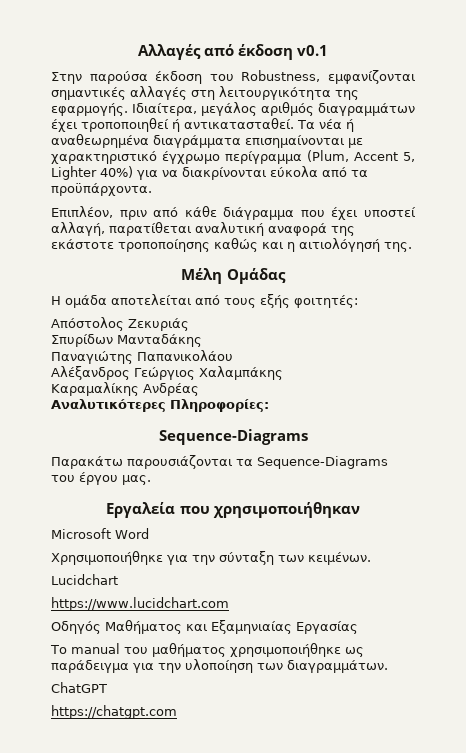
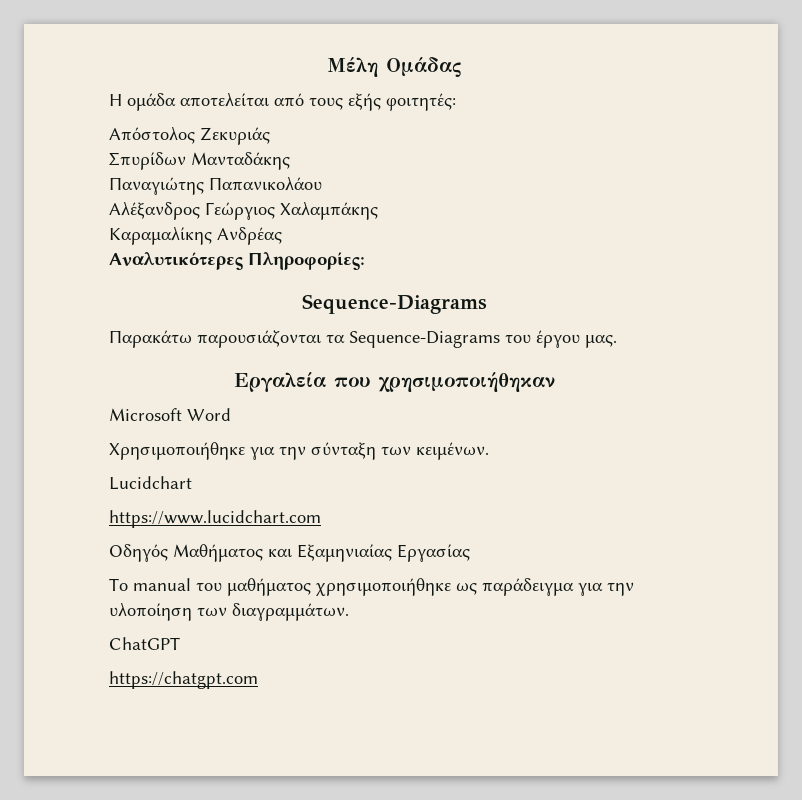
- Αλλαγές από έκδοση v0.1
- Στην παρούσα έκδοση του Robustness, εμφανίζονται σημαντικές αλλαγές στη λειτουργικότητα της εφαρμογής. Ιδιαίτερα, μεγάλος αριθμός διαγραμμάτων έχει τροποποιηθεί ή αντικατασταθεί. Τα νέα ή αναθεωρημένα διαγράμματα επισημαίνονται με χαρακτηριστικό έγχρωμο περίγραμμα (Plum, Accent 5, Lighter 40%) για να διακρίνονται εύκολα από τα προϋπάρχοντα.
- Επιπλέον, πριν από κάθε διάγραμμα που έχει υποστεί αλλαγή, παρατίθεται αναλυτική αναφορά της εκάστοτε τροποποίησης καθώς και η αιτιολόγησή της.

